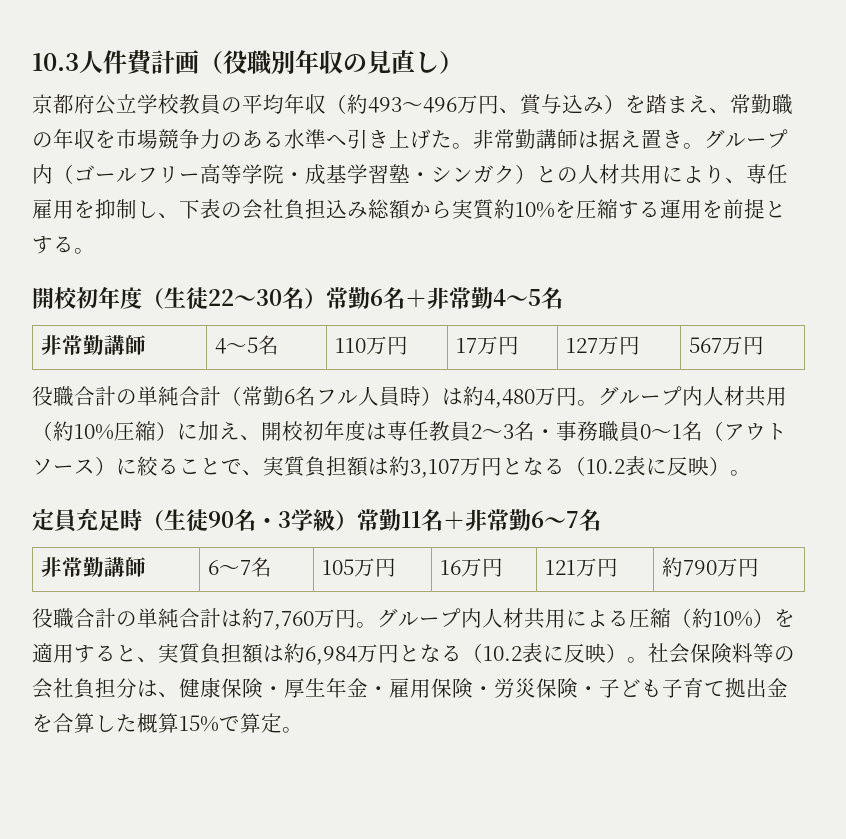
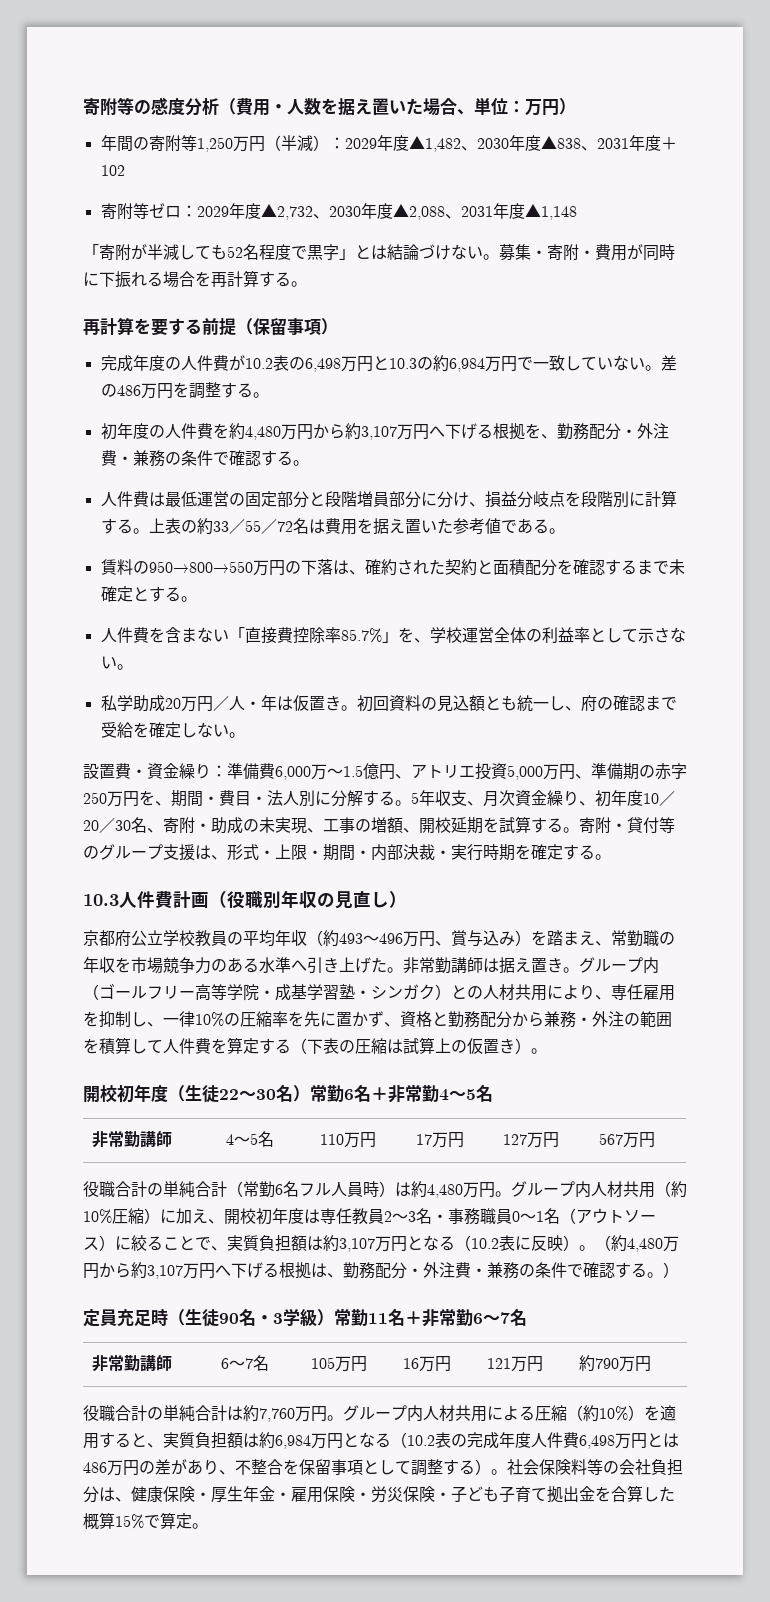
+ 寄附等の感度分析（費用・人数を据え置いた場合、単位：万円）
+ 年間の寄附等1,250万円（半減）：2029年度▲1,482、2030年度▲838、2031年度＋102
+ 寄附等ゼロ：2029年度▲2,732、2030年度▲2,088、2031年度▲1,148
+ 「寄附が半減しても52名程度で黒字」とは結論づけない。募集・寄附・費用が同時に下振れる場合を再計算する。
+ 再計算を要する前提（保留事項）
+ 完成年度の人件費が10.2表の6,498万円と10.3の約6,984万円で一致していない。差の486万円を調整する。
+ 初年度の人件費を約4,480万円から約3,107万円へ下げる根拠を、勤務配分・外注費・兼務の条件で確認する。
+ 人件費は最低運営の固定部分と段階増員部分に分け、損益分岐点を段階別に計算する。上表の約33／55／72名は費用を据え置いた参考値である。
+ 賃料の950→800→550万円の下落は、確約された契約と面積配分を確認するまで未確定とする。
+ 人件費を含まない「直接費控除率85.7%」を、学校運営全体の利益率として示さない。
+ 私学助成20万円／人・年は仮置き。初回資料の見込額とも統一し、府の確認まで受給を確定しない。
+ 設置費・資金繰り：準備費6,000万〜1.5億円、アトリエ投資5,000万円、準備期の赤字250万円を、期間・費目・法人別に分解する。5年収支、月次資金繰り、初年度10／20／30名、寄附・助成の未実現、工事の増額、開校延期を試算する。寄附・貸付等のグループ支援は、形式・上限・期間・内部決裁・実行時期を確定する。
- グループ内（ゴールフリー高等学院・成基学習塾・シンガク）との人材共用により、専任雇用を抑制し、下表の会社負担込み総額から実質約10%を圧縮する運用を前提とする。
+ グループ内（ゴールフリー高等学院・成基学習塾・シンガク）との人材共用により、専任雇用を抑制し、一律10%の圧縮率を先に置かず、資格と勤務配分から兼務・外注の範囲を積算して人件費を算定する（下表の圧縮は試算上の仮置き）。
+ （約4,480万円から約3,107万円へ下げる根拠は、勤務配分・外注費・兼務の条件で確認する。）
- グループ内人材共用による圧縮（約10%）を適用すると、実質負担額は約6,984万円となる（10.2表に反映）。
+ グループ内人材共用による圧縮（約10%）を適用すると、実質負担額は約6,984万円となる（10.2表の完成年度人件費6,498万円とは486万円の差があり、不整合を保留事項として調整する）。

